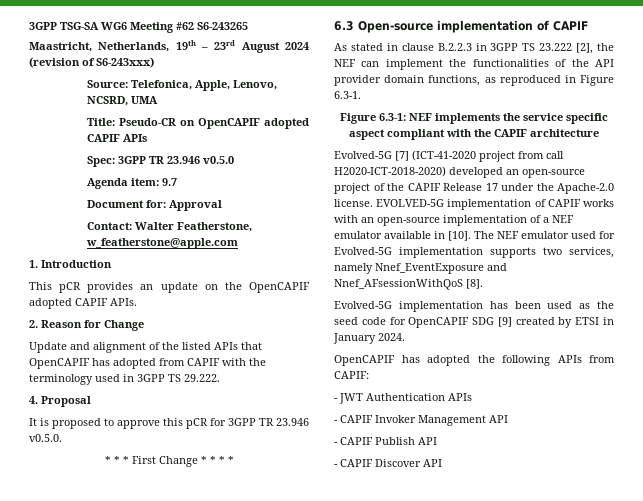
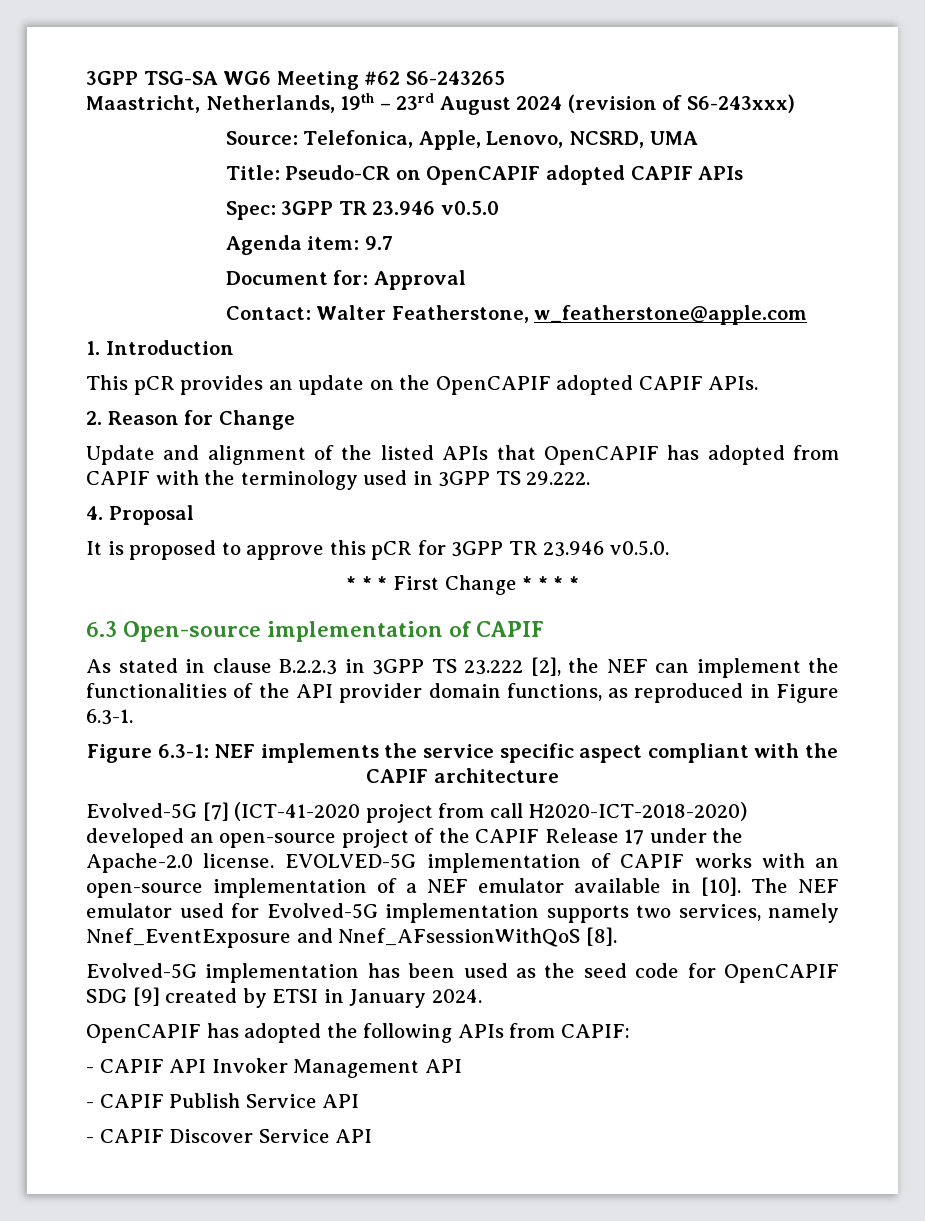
- - JWT Authentication APIs
- - CAPIF Invoker Management API
+ - CAPIF API Invoker Management API
- - CAPIF Publish API
+ - CAPIF Publish Service API
- - CAPIF Discover API
+ - CAPIF Discover Service API

